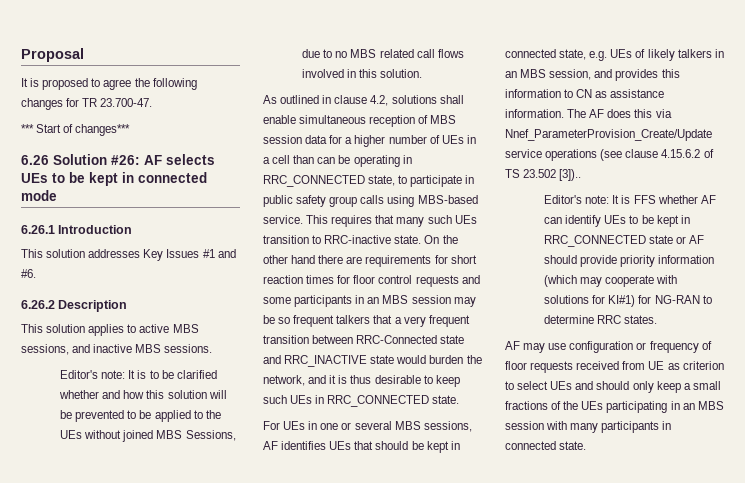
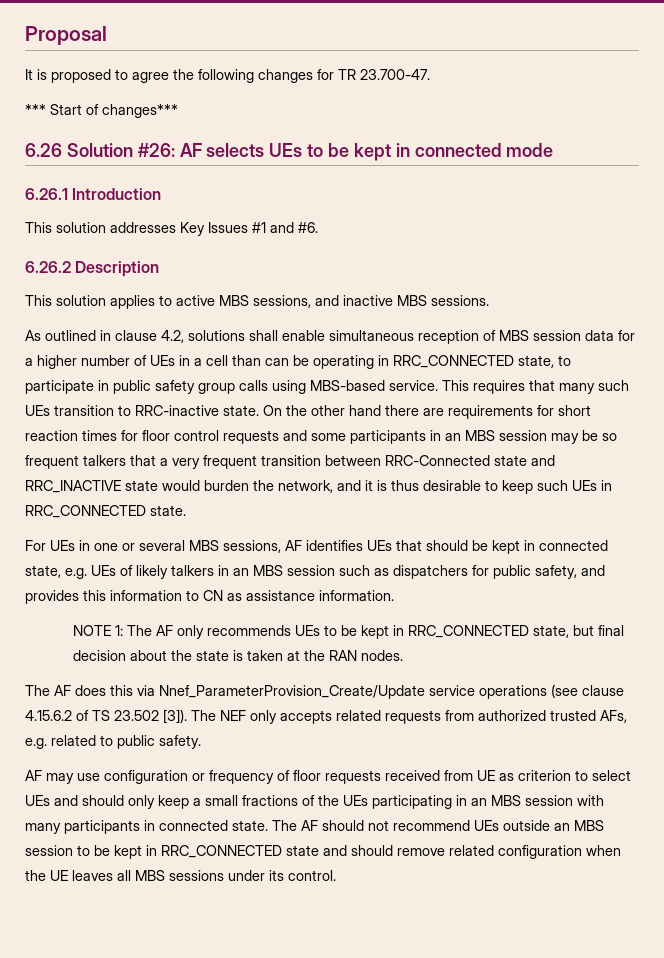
- Editor's note: It is to be clarified whether and how this solution will be prevented to be applied to the UEs without joined MBS Sessions, due to no MBS related call flows involved in this solution.
- For UEs in one or several MBS sessions, AF identifies UEs that should be kept in connected state, e.g. UEs of likely talkers in an MBS session, and provides this information to CN as assistance information. The AF does this via Nnef_ParameterProvision_Create/Update service operations (see clause 4.15.6.2 of TS 23.502 [3])..
- Editor's note: It is FFS whether AF can identify UEs to be kept in RRC_CONNECTED state or AF should provide priority information (which may cooperate with solutions for KI#1) for NG-RAN to determine RRC states.
+ For UEs in one or several MBS sessions, AF identifies UEs that should be kept in connected state, e.g. UEs of likely talkers in an MBS session such as dispatchers for public safety, and provides this information to CN as assistance information.
+ NOTE 1: The AF only recommends UEs to be kept in RRC_CONNECTED state, but final decision about the state is taken at the RAN nodes.
+ The AF does this via Nnef_ParameterProvision_Create/Update service operations (see clause 4.15.6.2 of TS 23.502 [3]). The NEF only accepts related requests from authorized trusted AFs, e.g. related to public safety.
+ The AF should not recommend UEs outside an MBS session to be kept in RRC_CONNECTED state and should remove related configuration when the UE leaves all MBS sessions under its control.

